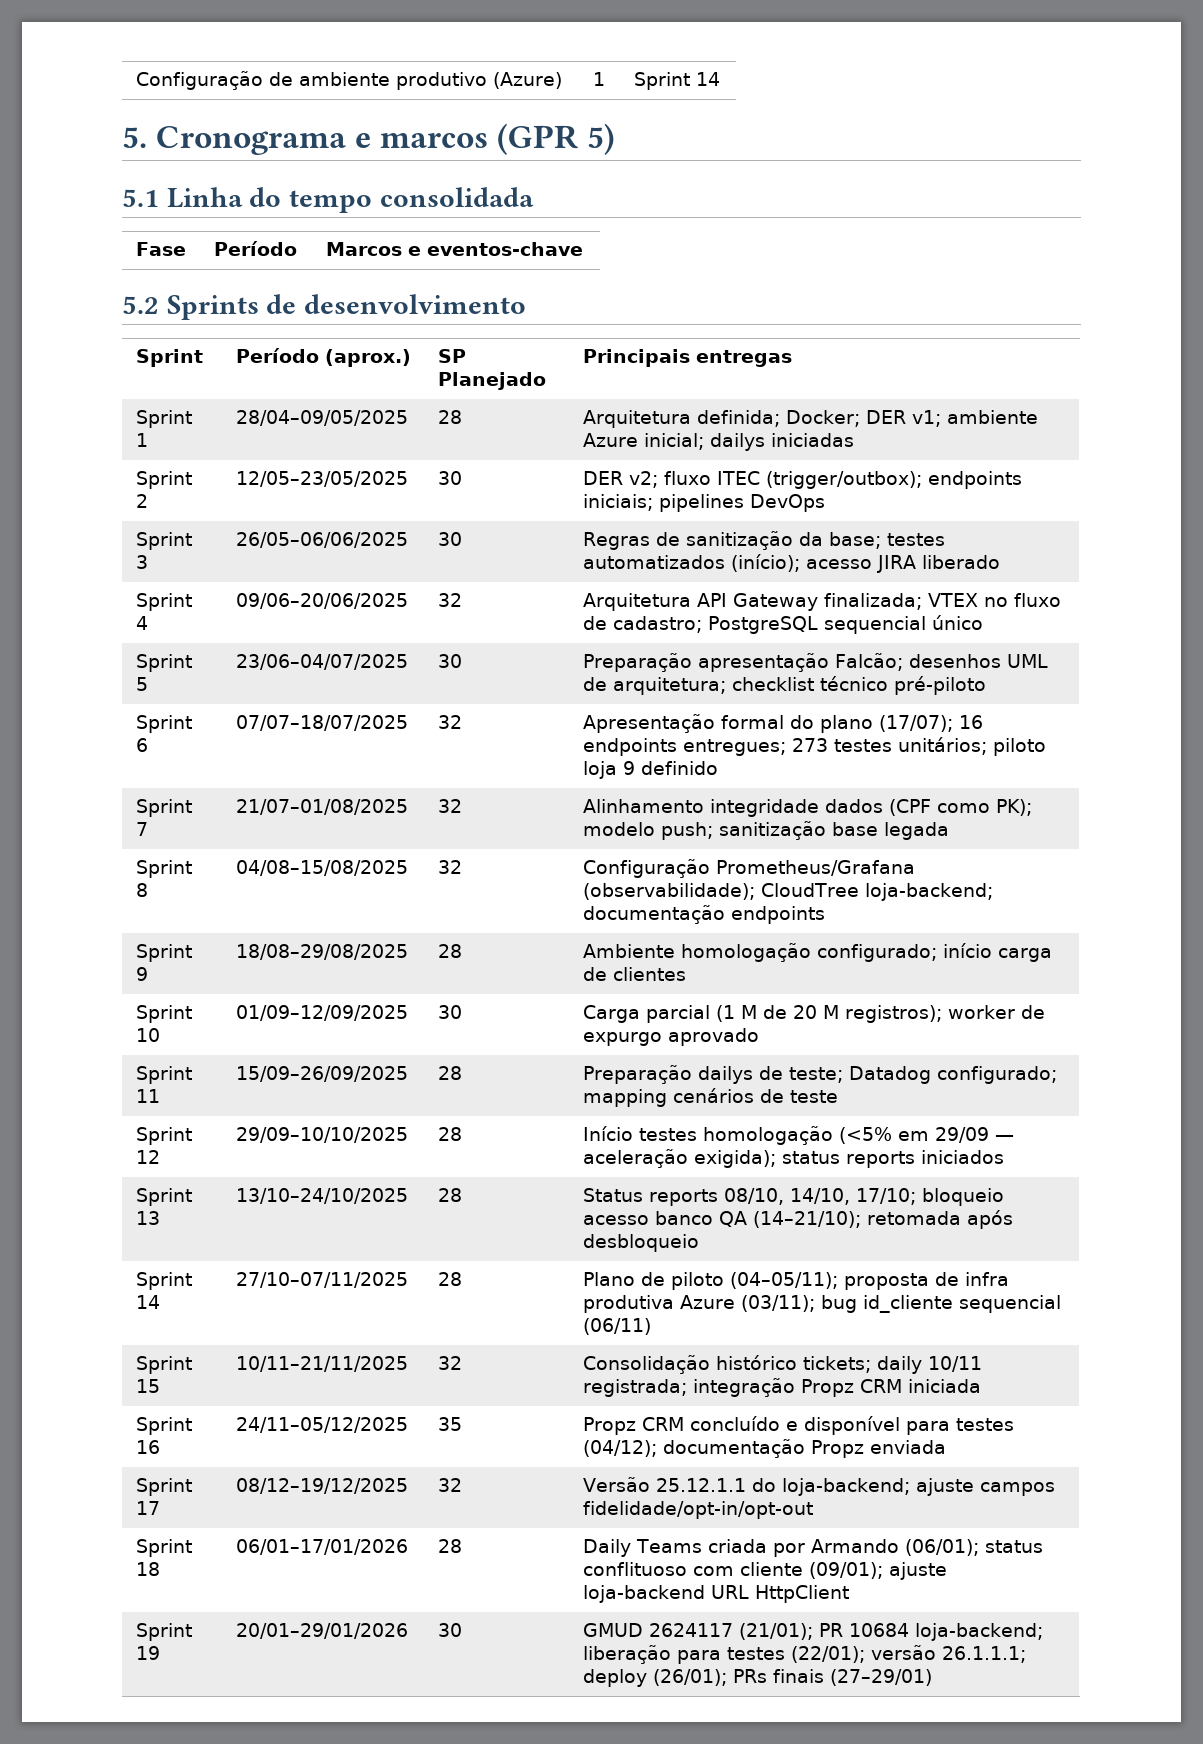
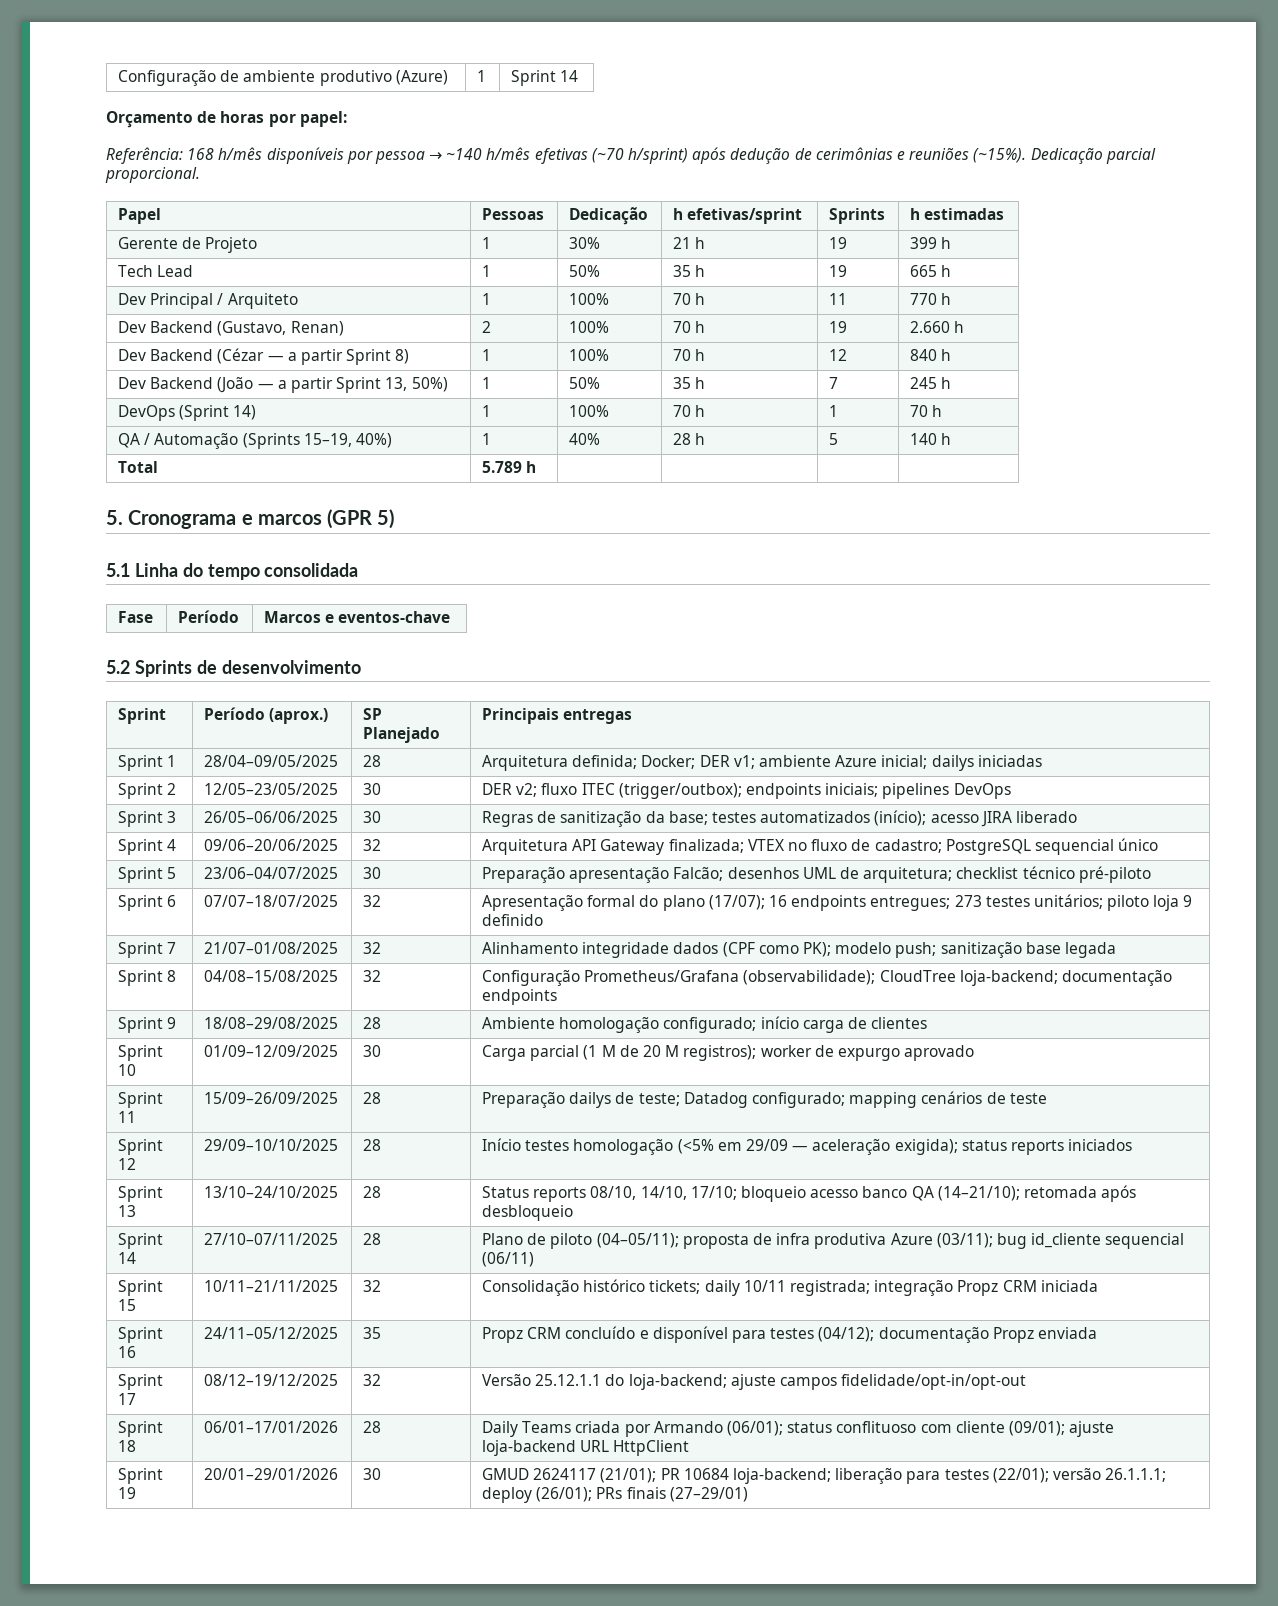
+ Orçamento de horas por papel:
+ Referência: 168 h/mês disponíveis por pessoa → ~140 h/mês efetivas (~70 h/sprint) após dedução de cerimônias e reuniões (~15%). Dedicação parcial proporcional.
+ Papel | Pessoas | Dedicação | h efetivas/sprint | Sprints | h estimadas
+ Gerente de Projeto | 1 | 30% | 21 h | 19 | 399 h
+ Tech Lead | 1 | 50% | 35 h | 19 | 665 h
+ Dev Principal / Arquiteto | 1 | 100% | 70 h | 11 | 770 h
+ Dev Backend (Gustavo, Renan) | 2 | 100% | 70 h | 19 | 2.660 h
+ Dev Backend (Cézar — a partir Sprint 8) | 1 | 100% | 70 h | 12 | 840 h
+ Dev Backend (João — a partir Sprint 13, 50%) | 1 | 50% | 35 h | 7 | 245 h
+ DevOps (Sprint 14) | 1 | 100% | 70 h | 1 | 70 h
+ QA / Automação (Sprints 15–19, 40%) | 1 | 40% | 28 h | 5 | 140 h
+ Total | 5.789 h | | | |

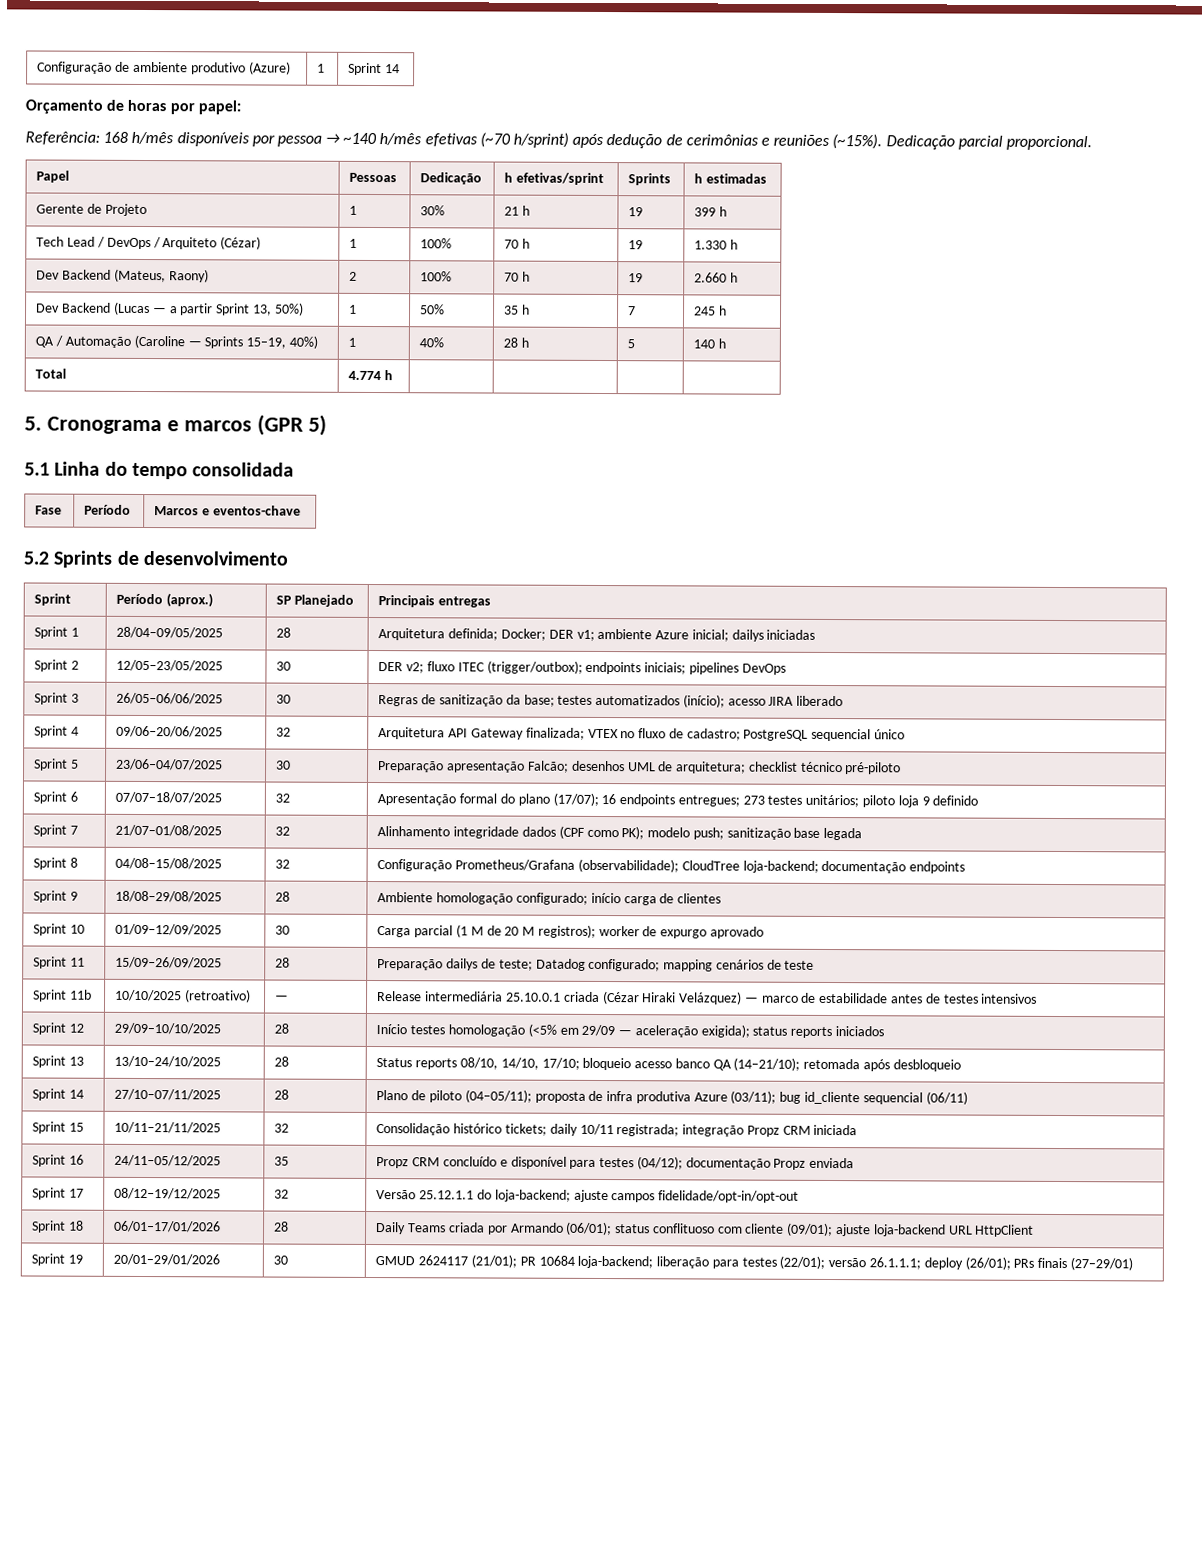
- Tech Lead | 1 | 50% | 35 h | 19 | 665 h
- Dev Principal / Arquiteto | 1 | 100% | 70 h | 11 | 770 h
- Dev Backend (Gustavo, Renan) | 2 | 100% | 70 h | 19 | 2.660 h
+ Tech Lead / DevOps / Arquiteto (Cézar) | 1 | 100% | 70 h | 19 | 1.330 h
+ Dev Backend (Mateus, Raony) | 2 | 100% | 70 h | 19 | 2.660 h
- Dev Backend (Cézar — a partir Sprint 8) | 1 | 100% | 70 h | 12 | 840 h
- Dev Backend (João — a partir Sprint 13, 50%) | 1 | 50% | 35 h | 7 | 245 h
+ Dev Backend (Lucas — a partir Sprint 13, 50%) | 1 | 50% | 35 h | 7 | 245 h
- DevOps (Sprint 14) | 1 | 100% | 70 h | 1 | 70 h
- QA / Automação (Sprints 15–19, 40%) | 1 | 40% | 28 h | 5 | 140 h
+ QA / Automação (Caroline — Sprints 15–19, 40%) | 1 | 40% | 28 h | 5 | 140 h
- Total | 5.789 h | | | |
+ Total | 4.774 h | | | |
+ Sprint 11b | 10/10/2025 (retroativo) | — | Release intermediária 25.10.0.1 criada (Cézar Hiraki Velázquez) — marco de estabilidade antes de testes intensivos

